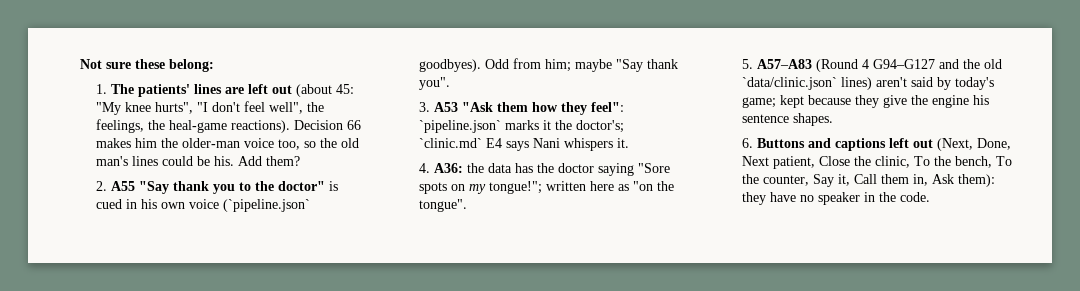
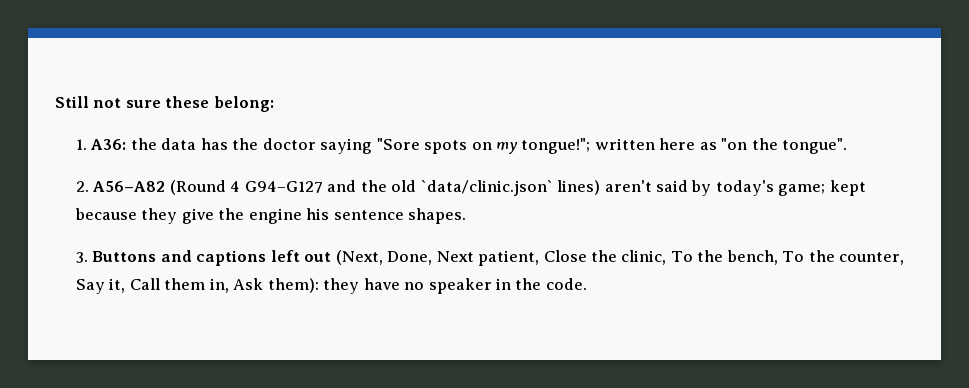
- Not sure these belong:
+ Still not sure these belong:
- 1. The patients' lines are left out (about 45: "My knee hurts", "I don't feel well", the feelings, the heal-game reactions). Decision 66 makes him the older-man voice too, so the old man's lines could be his. Add them?
- 2. A55 "Say thank you to the doctor" is cued in his own voice (`pipeline.json` goodbyes). Odd from him; maybe "Say thank you".
- 3. A53 "Ask them how they feel": `pipeline.json` marks it the doctor's; `clinic.md` E4 says Nani whispers it.
- 4. A36: the data has the doctor saying "Sore spots on my tongue!"; written here as "on the tongue".
+ 1. A36: the data has the doctor saying "Sore spots on my tongue!"; written here as "on the tongue".
- 5. A57–A83 (Round 4 G94–G127 and the old `data/clinic.json` lines) aren't said by today's game; kept because they give the engine his sentence shapes.
+ 2. A56–A82 (Round 4 G94–G127 and the old `data/clinic.json` lines) aren't said by today's game; kept because they give the engine his sentence shapes.
- 6. Buttons and captions left out (Next, Done, Next patient, Close the clinic, To the bench, To the counter, Say it, Call them in, Ask them): they have no speaker in the code.
+ 3. Buttons and captions left out (Next, Done, Next patient, Close the clinic, To the bench, To the counter, Say it, Call them in, Ask them): they have no speaker in the code.

